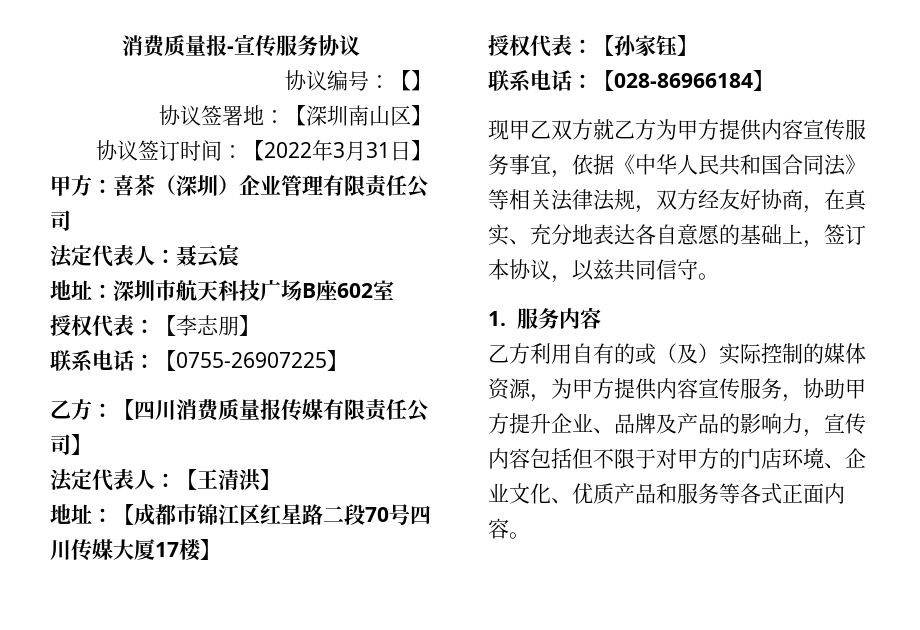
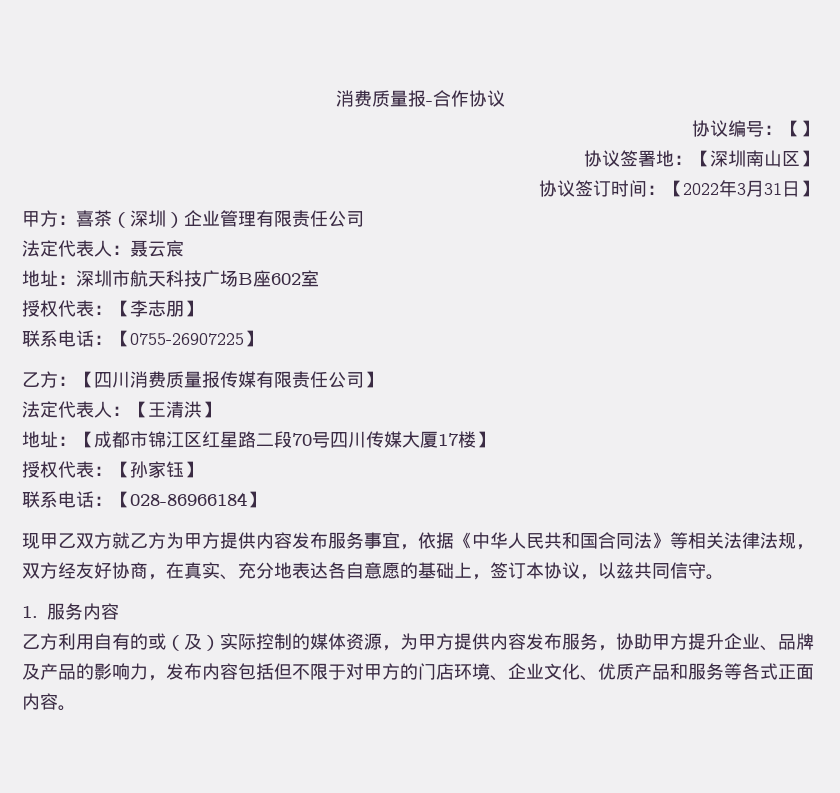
- 消费质量报-宣传服务协议
+ 消费质量报-合作协议
- 现甲乙双方就乙方为甲方提供内容宣传服务事宜，依据《中华人民共和国合同法》等相关法律法规，双方经友好协商，在真实、充分地表达各自意愿的基础上，签订本协议，以兹共同信守。
+ 现甲乙双方就乙方为甲方提供内容发布服务事宜，依据《中华人民共和国合同法》等相关法律法规，双方经友好协商，在真实、充分地表达各自意愿的基础上，签订本协议，以兹共同信守。
- 乙方利用自有的或（及）实际控制的媒体资源，为甲方提供内容宣传服务，协助甲方提升企业、品牌及产品的影响力，宣传内容包括但不限于对甲方的门店环境、企业文化、优质产品和服务等各式正面内容。
+ 乙方利用自有的或（及）实际控制的媒体资源，为甲方提供内容发布服务，协助甲方提升企业、品牌及产品的影响力，发布内容包括但不限于对甲方的门店环境、企业文化、优质产品和服务等各式正面内容。

